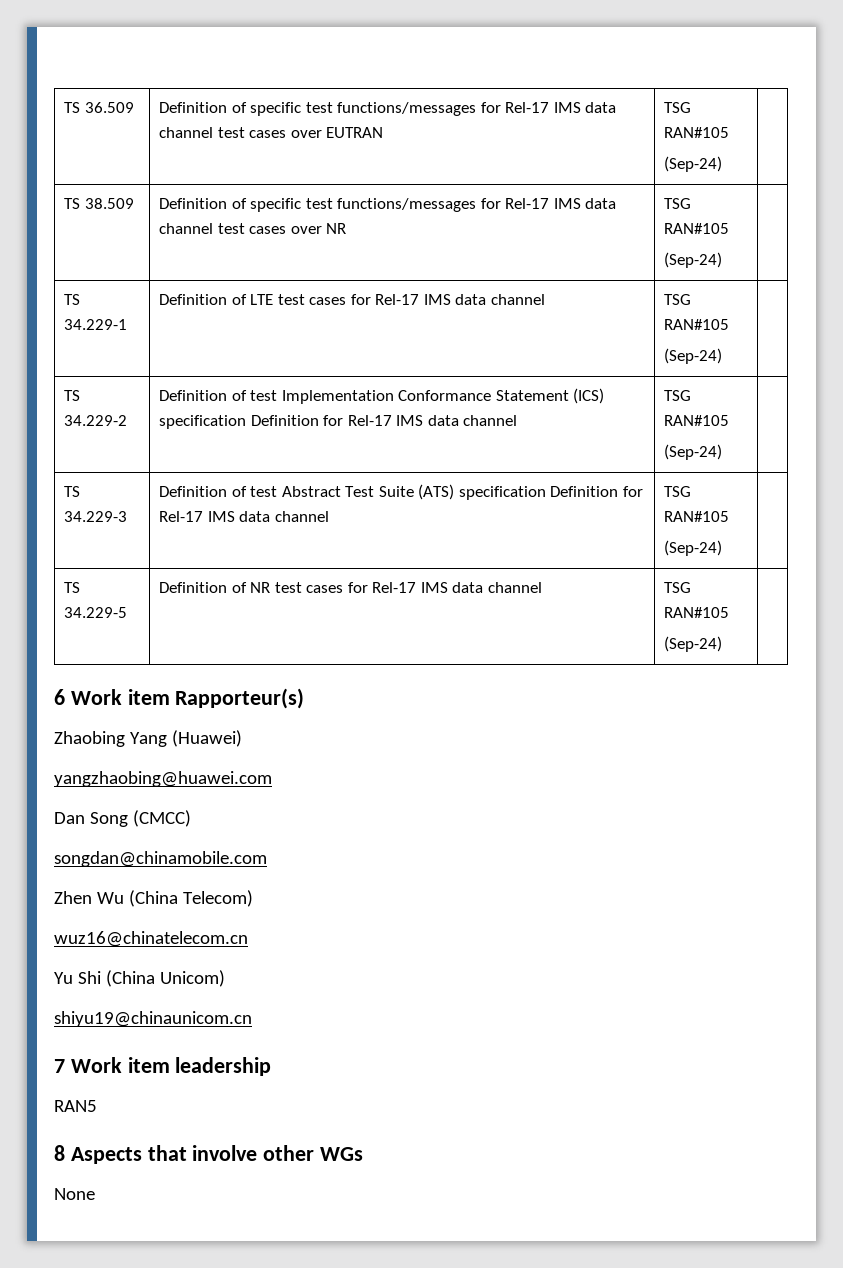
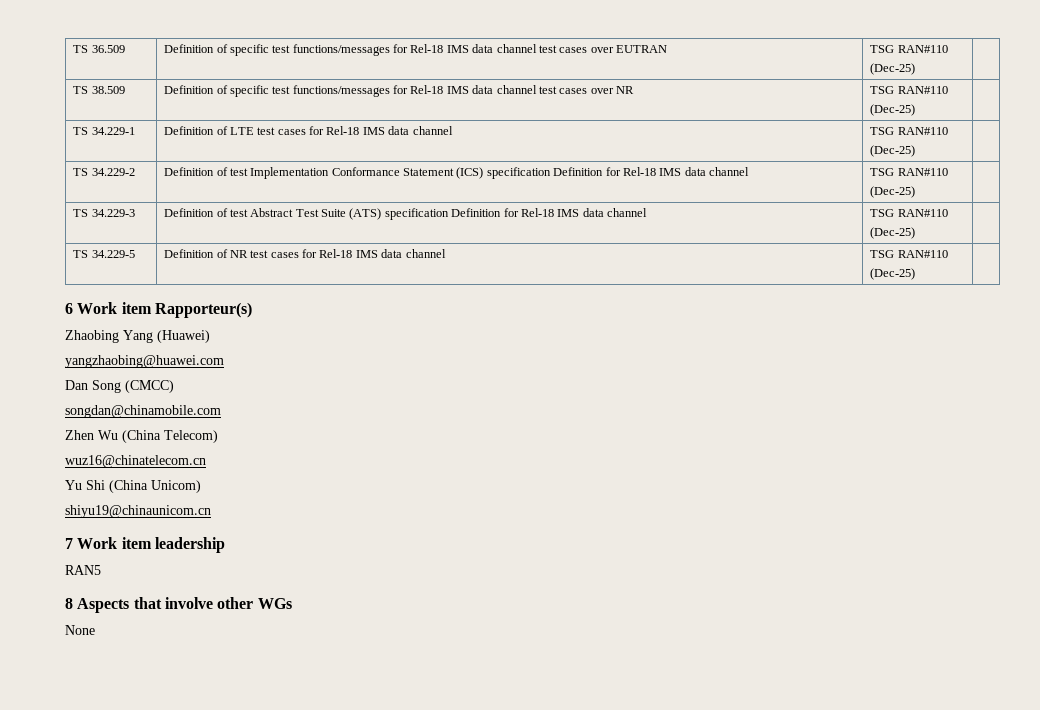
- TS 36.509 | Definition of specific test functions/messages for Rel-17 IMS data channel test cases over EUTRAN | TSG RAN#105
- (Sep-24) |
+ TS 36.509 | Definition of specific test functions/messages for Rel-18 IMS data channel test cases over EUTRAN | TSG RAN#110
+ (Dec-25) |
- TS 38.509 | Definition of specific test functions/messages for Rel-17 IMS data channel test cases over NR | TSG RAN#105
- (Sep-24) |
+ TS 38.509 | Definition of specific test functions/messages for Rel-18 IMS data channel test cases over NR | TSG RAN#110
+ (Dec-25) |
- TS 34.229-1 | Definition of LTE test cases for Rel-17 IMS data channel | TSG RAN#105
- (Sep-24) |
+ TS 34.229-1 | Definition of LTE test cases for Rel-18 IMS data channel | TSG RAN#110
+ (Dec-25) |
- TS 34.229-2 | Definition of test Implementation Conformance Statement (ICS) specification Definition for Rel-17 IMS data channel | TSG RAN#105
- (Sep-24) |
+ TS 34.229-2 | Definition of test Implementation Conformance Statement (ICS) specification Definition for Rel-18 IMS data channel | TSG RAN#110
+ (Dec-25) |
- TS 34.229-3 | Definition of test Abstract Test Suite (ATS) specification Definition for Rel-17 IMS data channel | TSG RAN#105
- (Sep-24) |
+ TS 34.229-3 | Definition of test Abstract Test Suite (ATS) specification Definition for Rel-18 IMS data channel | TSG RAN#110
+ (Dec-25) |
- TS 34.229-5 | Definition of NR test cases for Rel-17 IMS data channel | TSG RAN#105
- (Sep-24) |
+ TS 34.229-5 | Definition of NR test cases for Rel-18 IMS data channel | TSG RAN#110
+ (Dec-25) |

